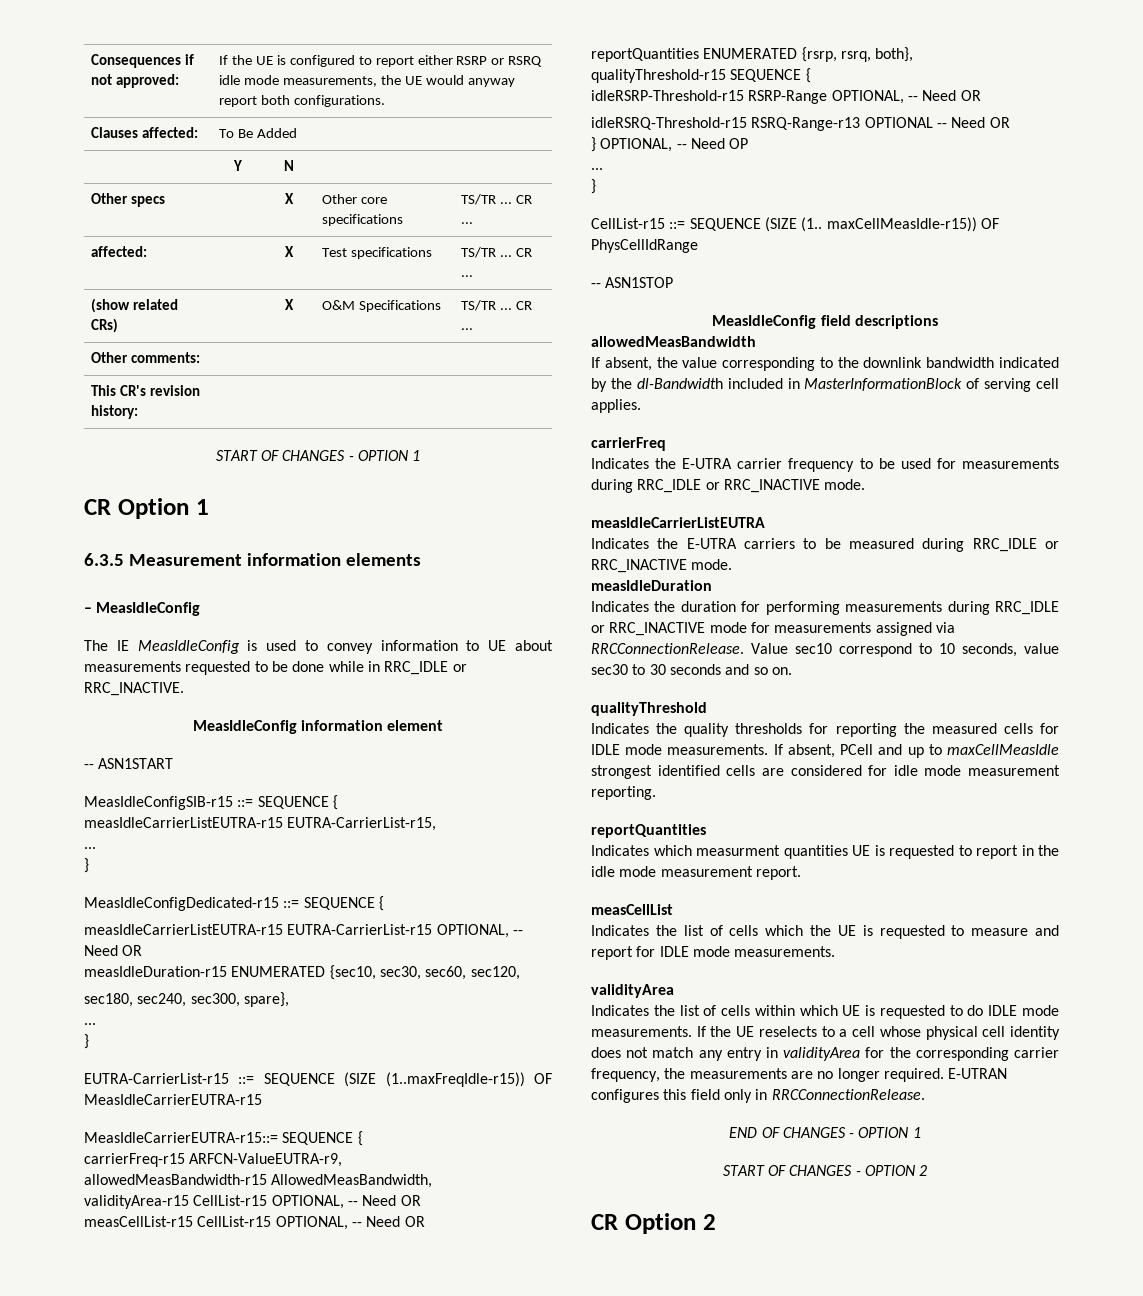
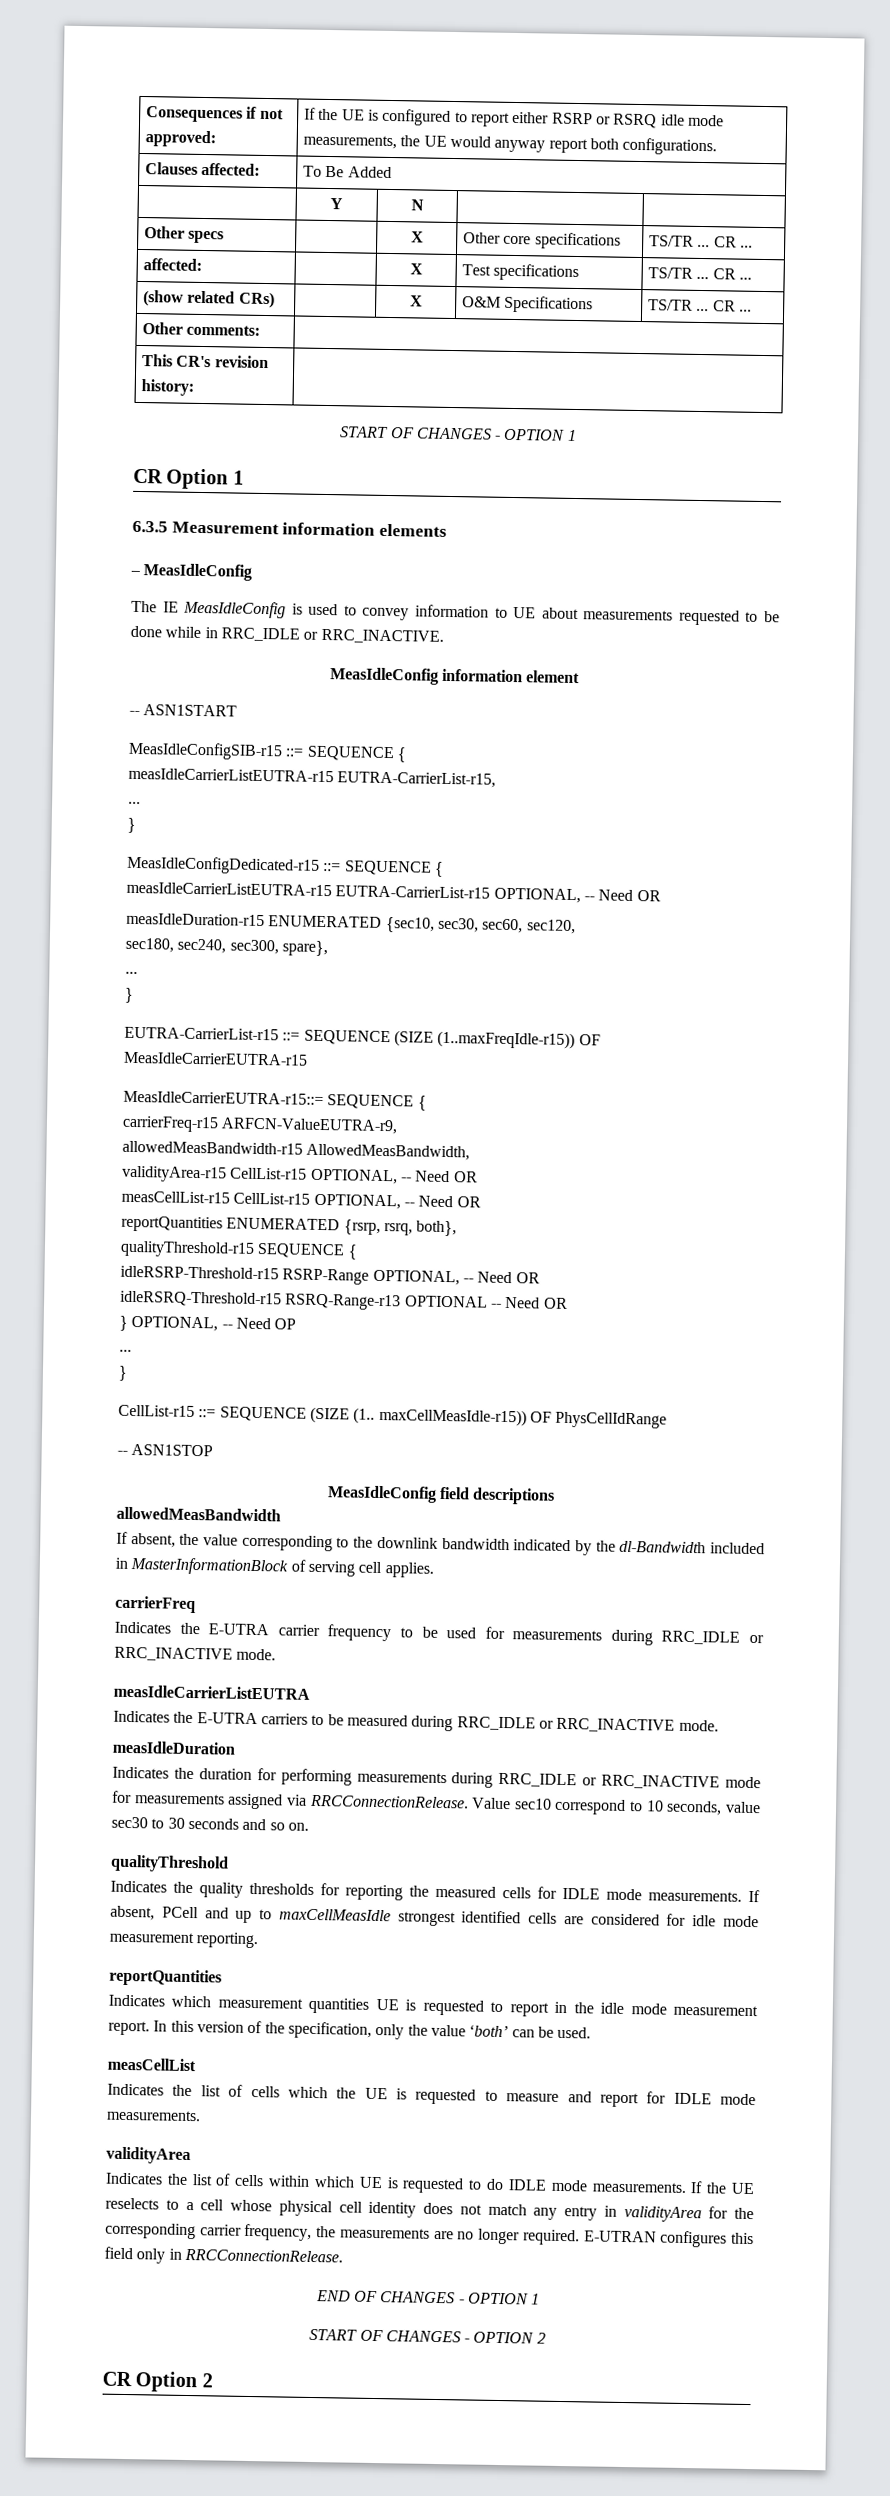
- Indicates which measurment quantities UE is requested to report in the idle mode measurement report.
+ Indicates which measurement quantities UE is requested to report in the idle mode measurement report. In this version of the specification, only the value ‘both’ can be used.

